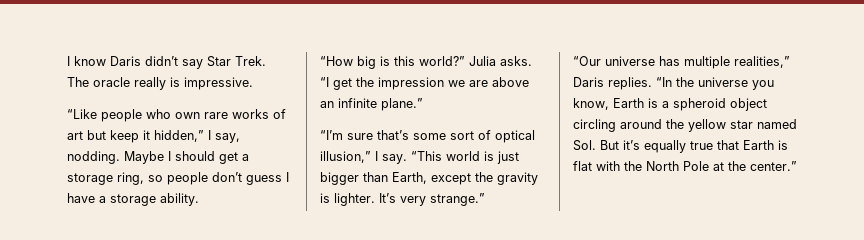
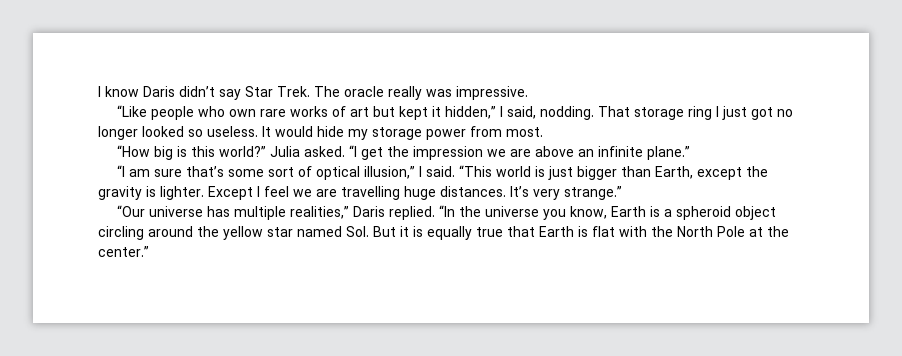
- The oracle really is impressive.
+ The oracle really was impressive.
- “Like people who own rare works of art but keep it hidden,” I say, nodding. Maybe I should get a storage ring, so people don’t guess I have a storage ability.
+ “Like people who own rare works of art but kept it hidden,” I said, nodding. That storage ring I just got no longer looked so useless. It would hide my storage power from most.
- Julia asks.
+ Julia asked.
- “I’m sure that’s some sort of optical illusion,” I say.
+ “I am sure that’s some sort of optical illusion,” I said.
+ Except I feel we are travelling huge distances.
- “Our universe has multiple realities,” Daris replies.
+ “Our universe has multiple realities,” Daris replied.
- “In the universe you know, Earth is a spheroid object circling around the yellow star named Sol. But it’s equally true that Earth is flat with the North Pole at the center.”
+ “In the universe you know, Earth is a spheroid object circling around the yellow star named Sol. But it is equally true that Earth is flat with the North Pole at the center.”

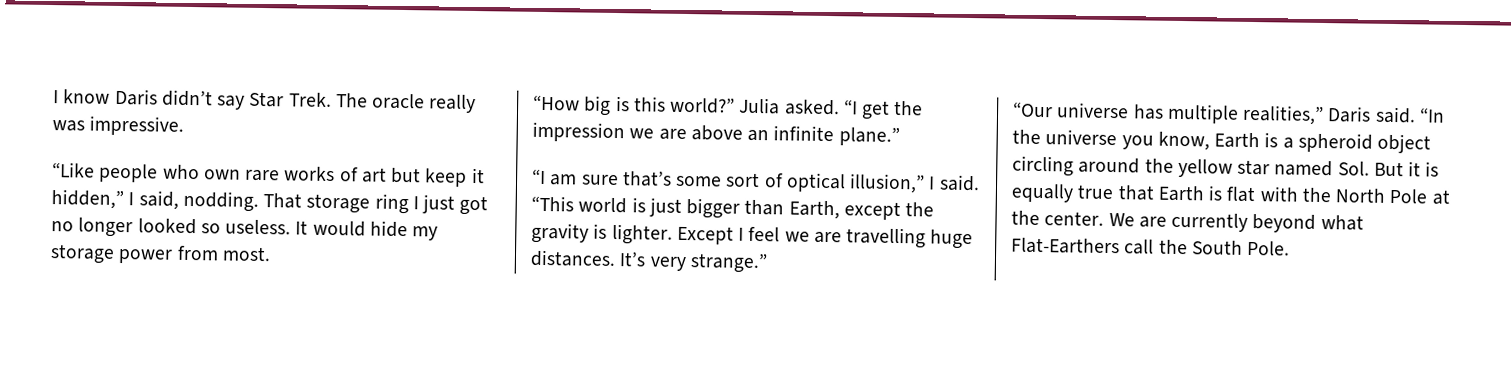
- “Like people who own rare works of art but kept it hidden,” I said, nodding.
+ “Like people who own rare works of art but keep it hidden,” I said, nodding.
- “Our universe has multiple realities,” Daris replied.
+ “Our universe has multiple realities,” Daris said.
- “In the universe you know, Earth is a spheroid object circling around the yellow star named Sol. But it is equally true that Earth is flat with the North Pole at the center.”
+ “In the universe you know, Earth is a spheroid object circling around the yellow star named Sol. But it is equally true that Earth is flat with the North Pole at the center. We are currently beyond what Flat-Earthers call the South Pole.

